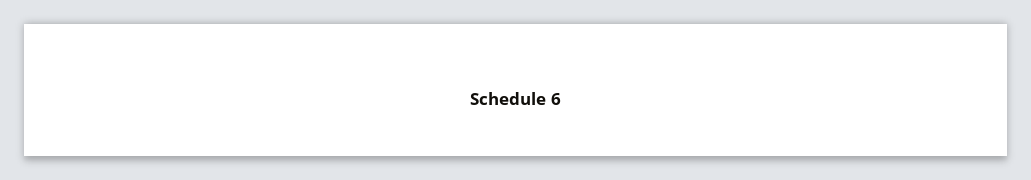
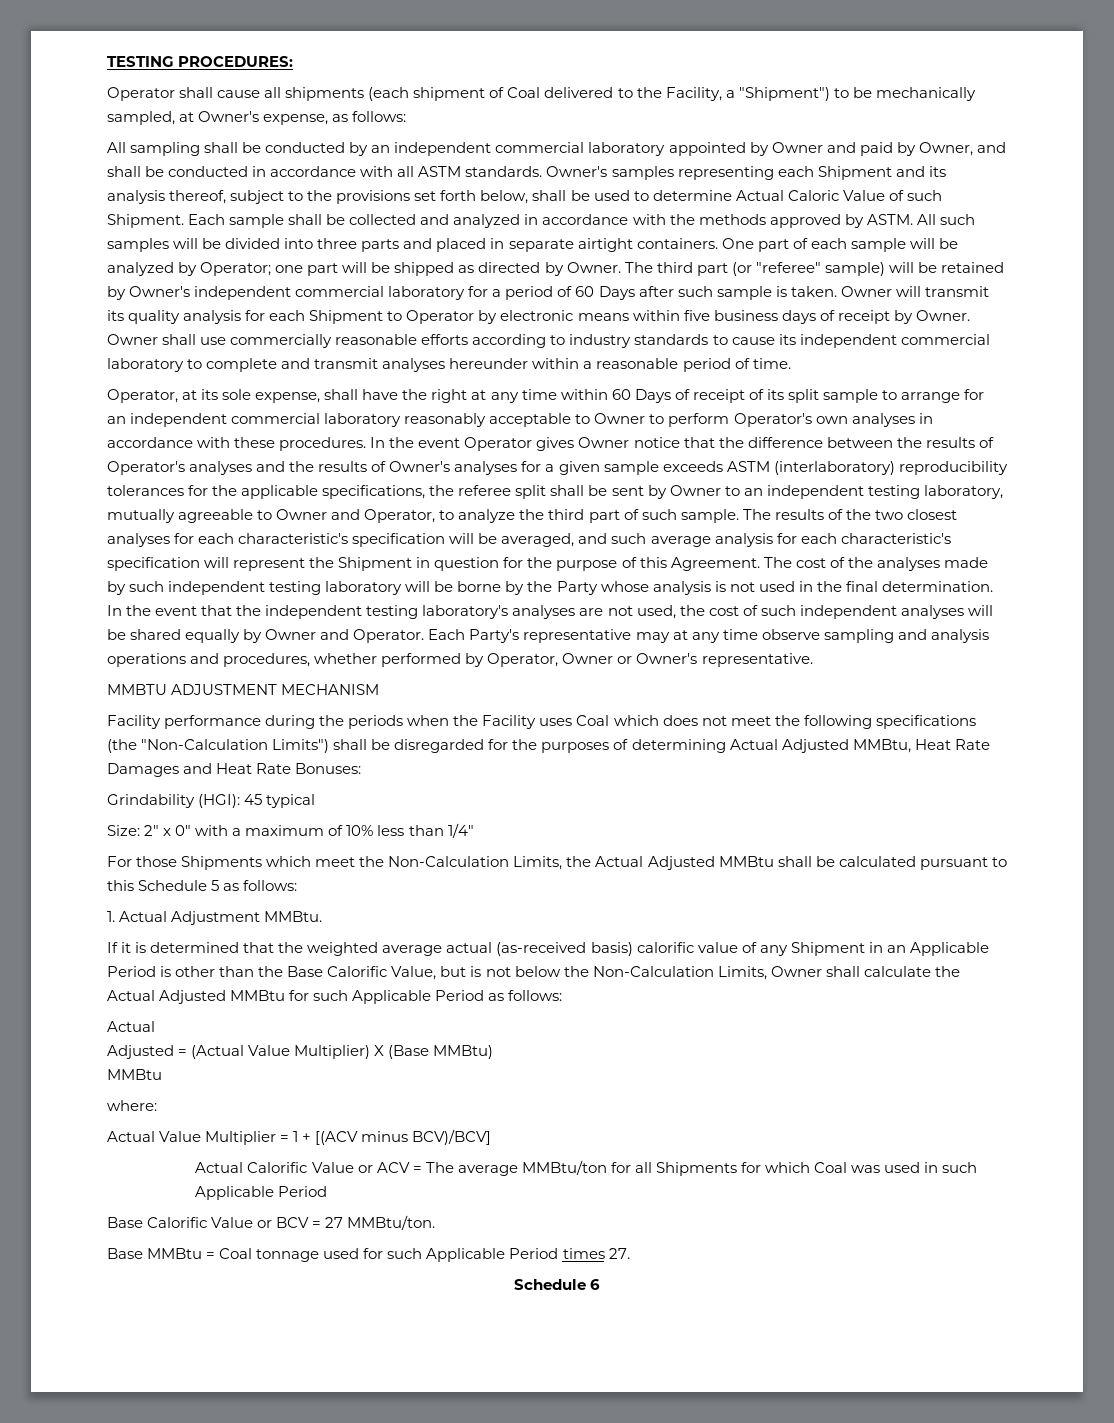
+ TESTING PROCEDURES:
+ Operator shall cause all shipments (each shipment of Coal delivered to the Facility, a "Shipment") to be mechanically sampled, at Owner's expense, as follows:
+ All sampling shall be conducted by an independent commercial laboratory appointed by Owner and paid by Owner, and shall be conducted in accordance with all ASTM standards. Owner's samples representing each Shipment and its analysis thereof, subject to the provisions set forth below, shall be used to determine Actual Caloric Value of such Shipment. Each sample shall be collected and analyzed in accordance with the methods approved by ASTM. All such samples will be divided into three parts and placed in separate airtight containers. One part of each sample will be analyzed by Operator; one part will be shipped as directed by Owner. The third part (or "referee" sample) will be retained by Owner's independent commercial laboratory for a period of 60 Days after such sample is taken. Owner will transmit its quality analysis for each Shipment to Operator by electronic means within five business days of receipt by Owner. Owner shall use commercially reasonable efforts according to industry standards to cause its independent commercial laboratory to complete and transmit analyses hereunder within a reasonable period of time.
+ Operator, at its sole expense, shall have the right at any time within 60 Days of receipt of its split sample to arrange for an independent commercial laboratory reasonably acceptable to Owner to perform Operator's own analyses in accordance with these procedures. In the event Operator gives Owner notice that the difference between the results of Operator's analyses and the results of Owner's analyses for a given sample exceeds ASTM (interlaboratory) reproducibility tolerances for the applicable specifications, the referee split shall be sent by Owner to an independent testing laboratory, mutually agreeable to Owner and Operator, to analyze the third part of such sample. The results of the two closest analyses for each characteristic's specification will be averaged, and such average analysis for each characteristic's specification will represent the Shipment in question for the purpose of this Agreement. The cost of the analyses made by such independent testing laboratory will be borne by the Party whose analysis is not used in the final determination. In the event that the independent testing laboratory's analyses are not used, the cost of such independent analyses will be shared equally by Owner and Operator. Each Party's representative may at any time observe sampling and analysis operations and procedures, whether performed by Operator, Owner or Owner's representative.
+ MMBTU ADJUSTMENT MECHANISM
+ Facility performance during the periods when the Facility uses Coal which does not meet the following specifications (the "Non-Calculation Limits") shall be disregarded for the purposes of determining Actual Adjusted MMBtu, Heat Rate Damages and Heat Rate Bonuses:
+ Grindability (HGI): 45 typical
+ Size: 2" x 0" with a maximum of 10% less than 1/4"
+ For those Shipments which meet the Non-Calculation Limits, the Actual Adjusted MMBtu shall be calculated pursuant to this Schedule 5 as follows:
+ 1. Actual Adjustment MMBtu.
+ If it is determined that the weighted average actual (as-received basis) calorific value of any Shipment in an Applicable Period is other than the Base Calorific Value, but is not below the Non-Calculation Limits, Owner shall calculate the Actual Adjusted MMBtu for such Applicable Period as follows:
+ Actual
+ Adjusted = (Actual Value Multiplier) X (Base MMBtu)
+ MMBtu
+ where:
+ Actual Value Multiplier = 1 + [(ACV minus BCV)/BCV]
+ Actual Calorific Value or ACV = The average MMBtu/ton for all Shipments for which Coal was used in such Applicable Period
+ Base Calorific Value or BCV = 27 MMBtu/ton.
+ Base MMBtu = Coal tonnage used for such Applicable Period times 27.

